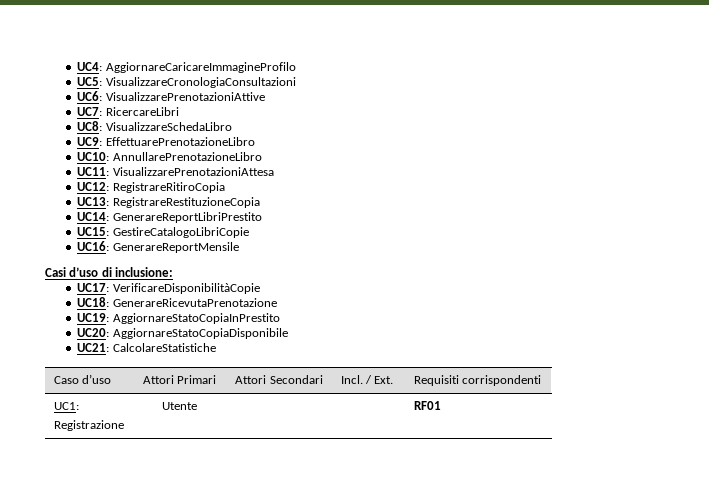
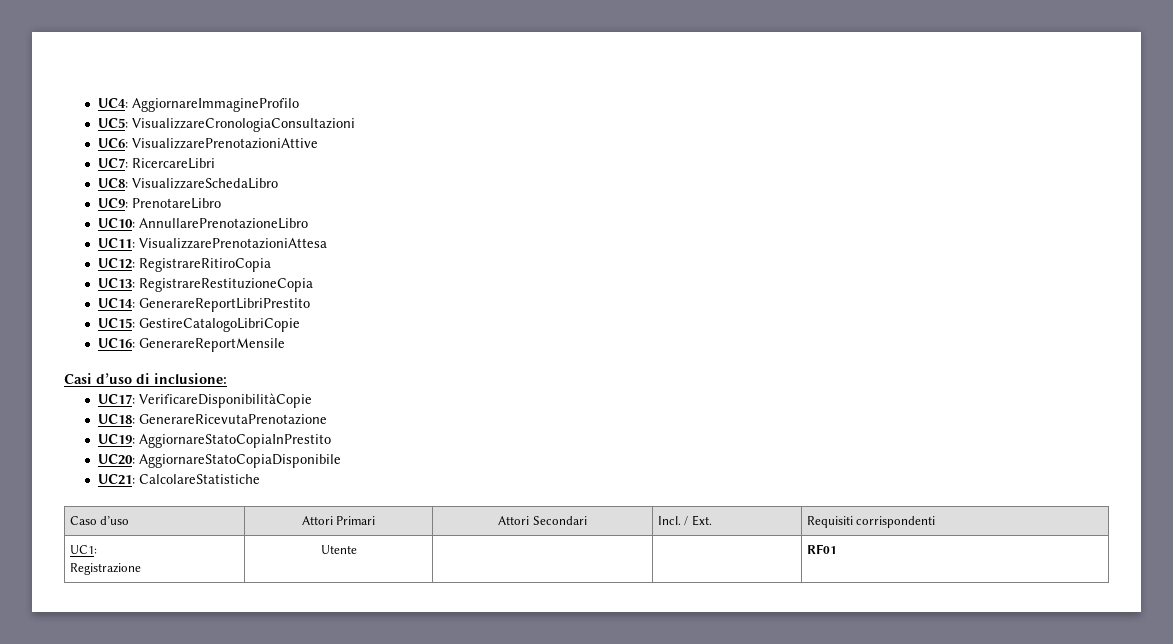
- UC4: AggiornareCaricareImmagineProfilo
+ UC4: AggiornareImmagineProfilo
- UC9: EffettuarePrenotazioneLibro
+ UC9: PrenotareLibro

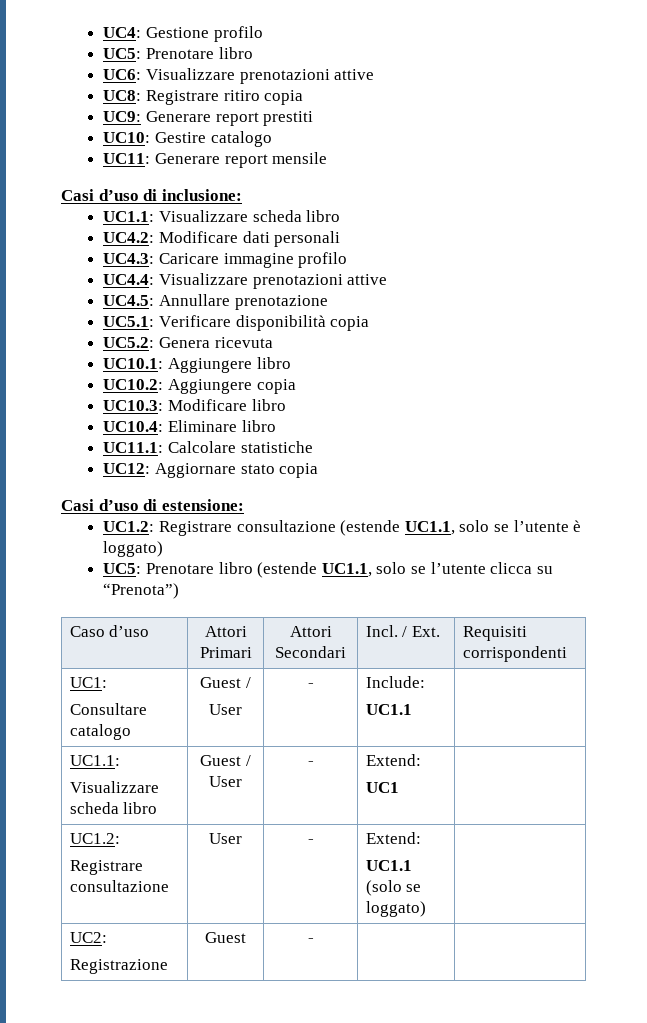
- UC4: AggiornareImmagineProfilo
- UC5: VisualizzareCronologiaConsultazioni
+ UC4: Gestione profilo
+ UC5: Prenotare libro
- UC6: VisualizzarePrenotazioniAttive
- UC7: RicercareLibri
- UC8: VisualizzareSchedaLibro
- UC9: PrenotareLibro
+ UC6: Visualizzare prenotazioni attive
+ UC8: Registrare ritiro copia
+ UC9: Generare report prestiti
- UC10: AnnullarePrenotazioneLibro
+ UC10: Gestire catalogo
- UC11: VisualizzarePrenotazioniAttesa
- UC12: RegistrareRitiroCopia
- UC13: RegistrareRestituzioneCopia
- UC14: GenerareReportLibriPrestito
- UC15: GestireCatalogoLibriCopie
- UC16: GenerareReportMensile
+ UC11: Generare report mensile
  Casi d’uso di inclusione:
- UC17: VerificareDisponibilitàCopie
- UC18: GenerareRicevutaPrenotazione
- UC19: AggiornareStatoCopiaInPrestito
- UC20: AggiornareStatoCopiaDisponibile
- UC21: CalcolareStatistiche
+ UC1.1: Visualizzare scheda libro
+ UC4.2: Modificare dati personali
+ UC4.3: Caricare immagine profilo
+ UC4.4: Visualizzare prenotazioni attive
+ UC4.5: Annullare prenotazione
+ UC5.1: Verificare disponibilità copia
+ UC5.2: Genera ricevuta
+ UC10.1: Aggiungere libro
+ UC10.2: Aggiungere copia
+ UC10.3: Modificare libro
+ UC10.4: Eliminare libro
+ UC11.1: Calcolare statistiche
+ UC12: Aggiornare stato copia
+ Casi d’uso di estensione:
+ UC1.2: Registrare consultazione (estende UC1.1, solo se l’utente è loggato)
+ UC5: Prenotare libro (estende UC1.1, solo se l’utente clicca su “Prenota”)
  UC1:
- Registrazione | Utente | | | RF01
+ Consultare catalogo | Guest /
+ User | - | Include:
+ UC1.1 |
+ UC1.1:
+ Visualizzare scheda libro | Guest / User | - | Extend:
+ UC1 |
+ UC1.2:
+ Registrare consultazione | User | - | Extend:
+ UC1.1 (solo se loggato) |
+ UC2:
+ Registrazione | Guest | - | |

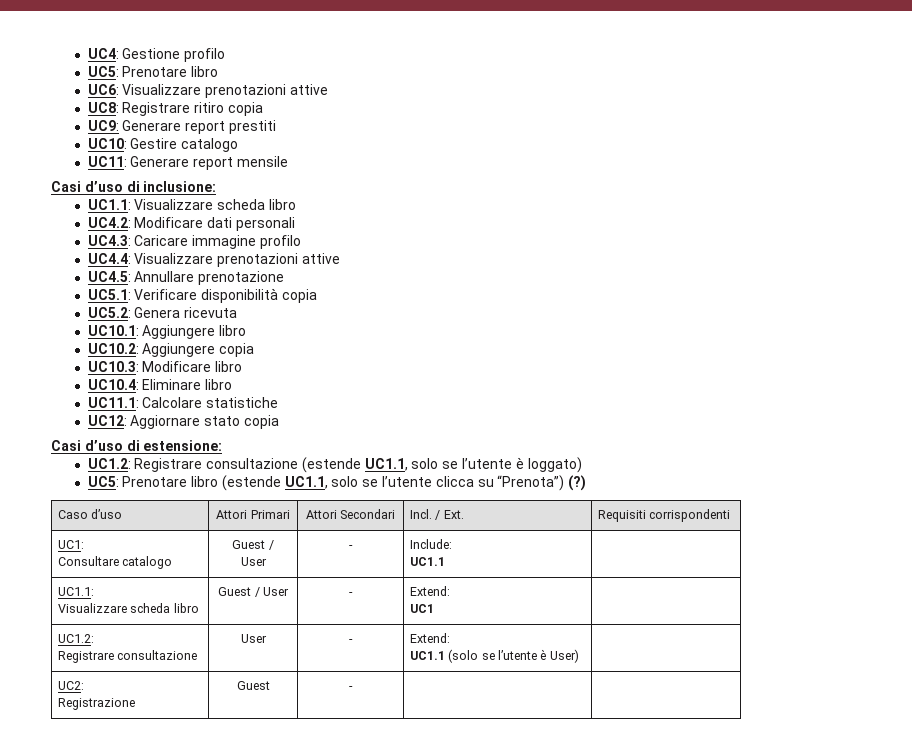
- UC5: Prenotare libro (estende UC1.1, solo se l’utente clicca su “Prenota”)
+ UC5: Prenotare libro (estende UC1.1, solo se l’utente clicca su “Prenota”) (?)
  UC1:
  Consultare catalogo | Guest /
  User | - | Include:
  UC1.1 |
  UC1.1:
  Visualizzare scheda libro | Guest / User | - | Extend:
  UC1 |
  UC1.2:
  Registrare consultazione | User | - | Extend:
- UC1.1 (solo se loggato) |
+ UC1.1 (solo se l’utente è User) |

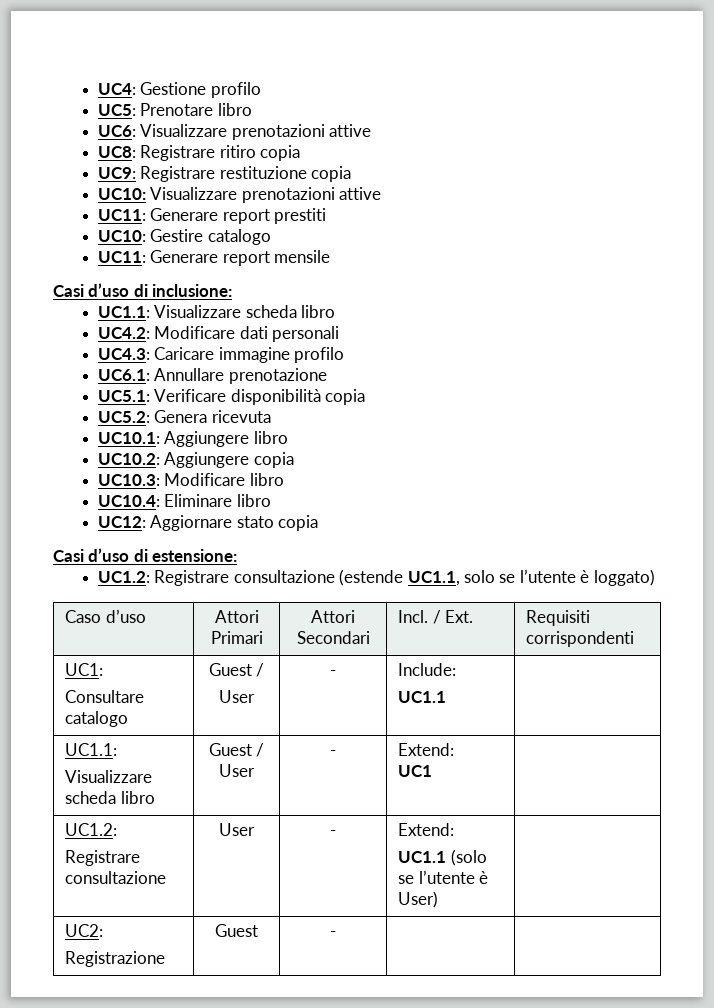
- UC9: Generare report prestiti
+ UC9: Registrare restituzione copia
+ UC10: Visualizzare prenotazioni attive
+ UC11: Generare report prestiti
- UC4.4: Visualizzare prenotazioni attive
- UC4.5: Annullare prenotazione
+ UC6.1: Annullare prenotazione
- UC11.1: Calcolare statistiche
- UC5: Prenotare libro (estende UC1.1, solo se l’utente clicca su “Prenota”) (?)

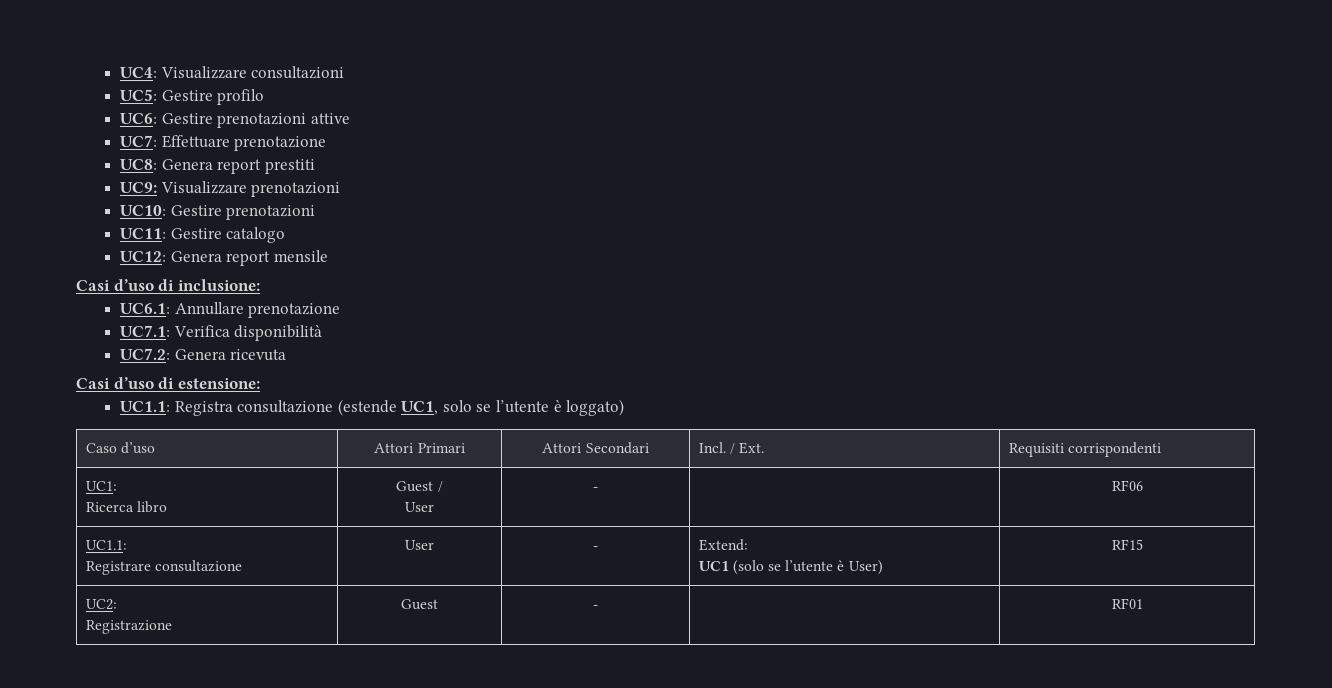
- UC4: Gestione profilo
- UC5: Prenotare libro
+ UC4: Visualizzare consultazioni
+ UC5: Gestire profilo
- UC6: Visualizzare prenotazioni attive
- UC8: Registrare ritiro copia
- UC9: Registrare restituzione copia
- UC10: Visualizzare prenotazioni attive
- UC11: Generare report prestiti
+ UC6: Gestire prenotazioni attive
+ UC7: Effettuare prenotazione
+ UC8: Genera report prestiti
+ UC9: Visualizzare prenotazioni
- UC10: Gestire catalogo
+ UC10: Gestire prenotazioni
+ UC11: Gestire catalogo
- UC11: Generare report mensile
+ UC12: Genera report mensile
- UC1.1: Visualizzare scheda libro
- UC4.2: Modificare dati personali
- UC4.3: Caricare immagine profilo
- UC5.1: Verificare disponibilità copia
- UC5.2: Genera ricevuta
+ UC7.1: Verifica disponibilità
+ UC7.2: Genera ricevuta
- UC10.1: Aggiungere libro
- UC10.2: Aggiungere copia
- UC10.3: Modificare libro
- UC10.4: Eliminare libro
- UC12: Aggiornare stato copia
- UC1.2: Registrare consultazione (estende UC1.1, solo se l’utente è loggato)
+ UC1.1: Registra consultazione (estende UC1, solo se l’utente è loggato)
  UC1:
- Consultare catalogo | Guest /
- User | - | Include:
- UC1.1 |
+ Ricerca libro | Guest /
+ User | - | | RF06
  UC1.1:
- Visualizzare scheda libro | Guest / User | - | Extend:
- UC1 |
- UC1.2:
  Registrare consultazione | User | - | Extend:
- UC1.1 (solo se l’utente è User) |
+ UC1 (solo se l’utente è User) | RF15
  UC2:
- Registrazione | Guest | - | |
+ Registrazione | Guest | - | | RF01

